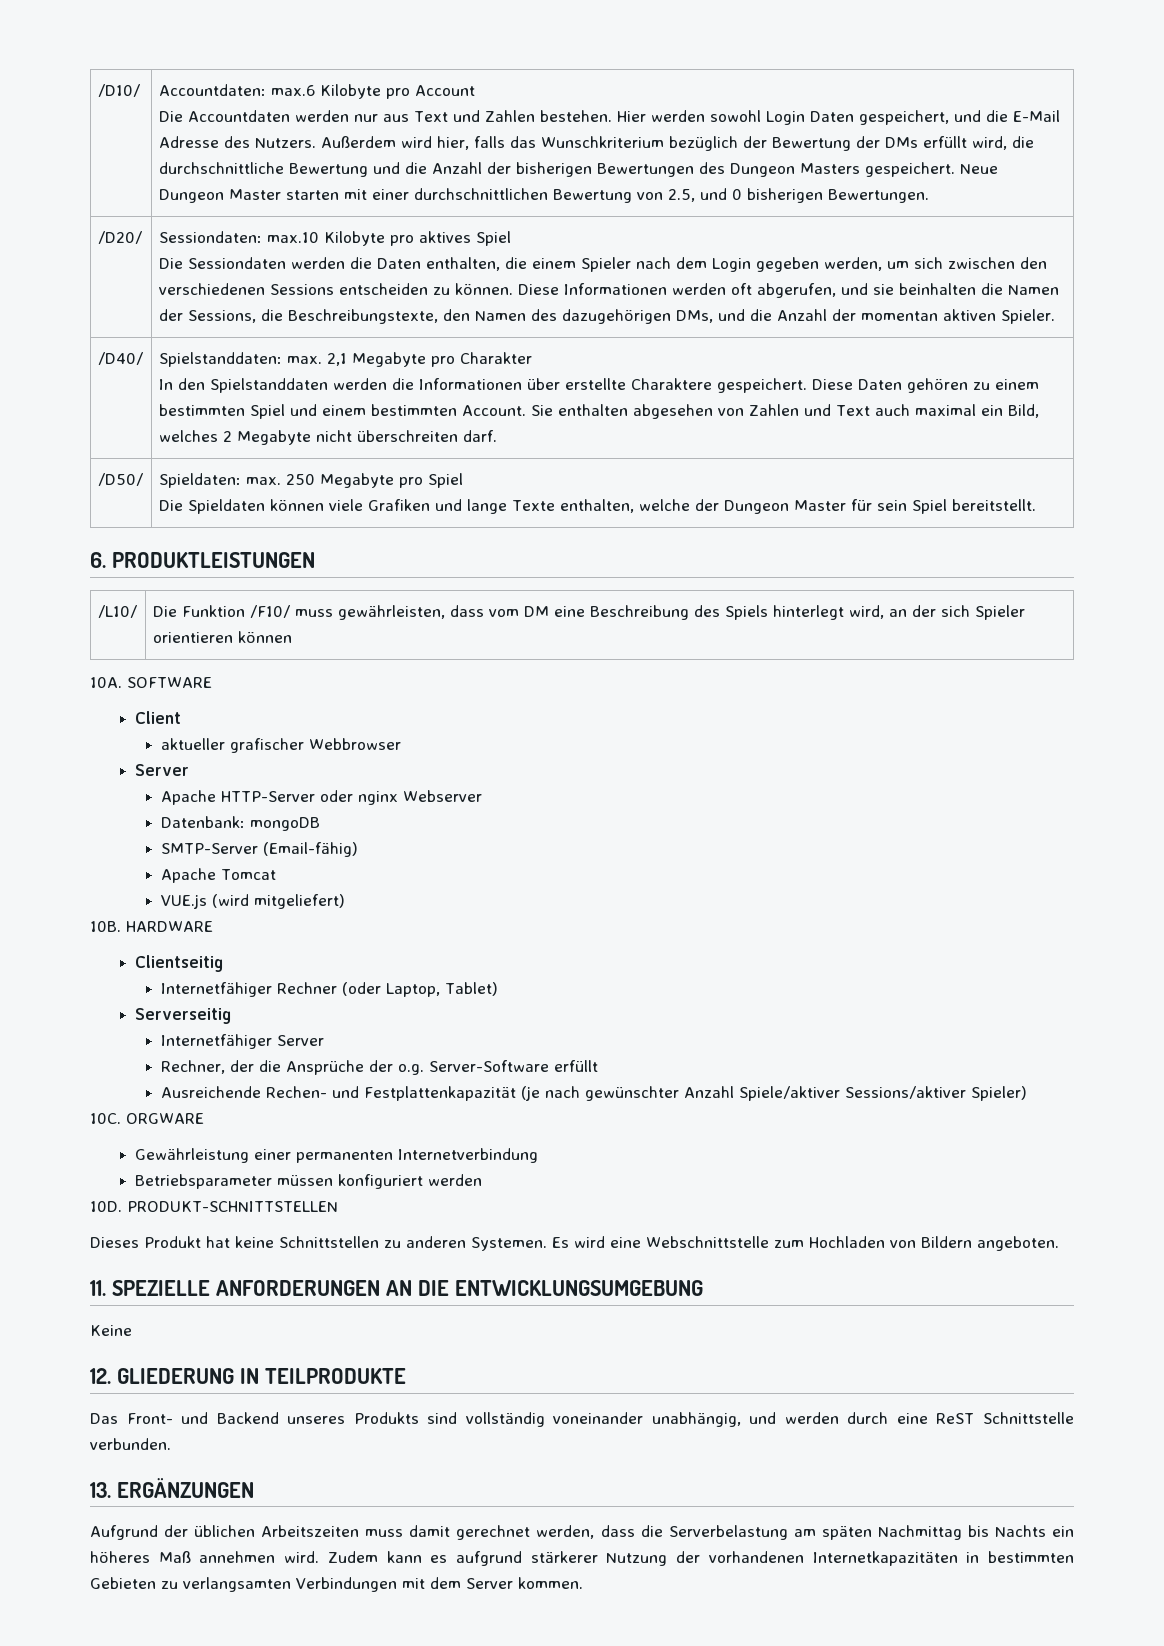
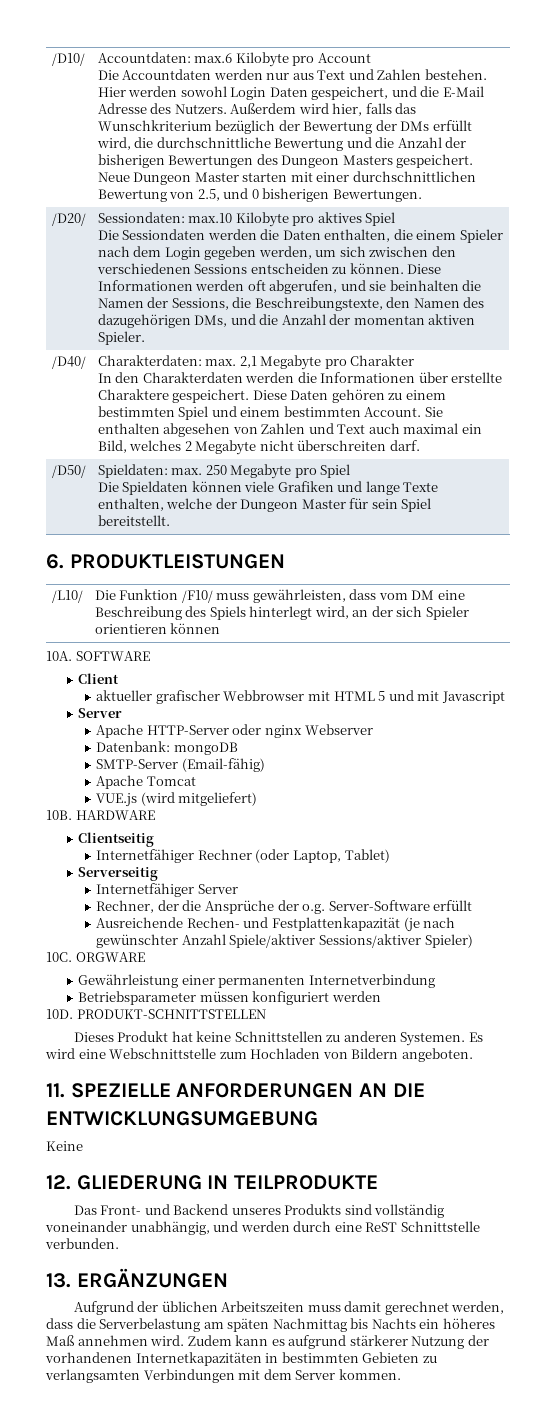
- Spielstanddaten: max. 2,1 Megabyte pro Charakter
+ Charakterdaten: max. 2,1 Megabyte pro Charakter
- In den Spielstanddaten werden die Informationen über erstellte Charaktere gespeichert.
+ In den Charakterdaten werden die Informationen über erstellte Charaktere gespeichert.
- aktueller grafischer Webbrowser
+ aktueller grafischer Webbrowser mit HTML 5 und mit Javascript

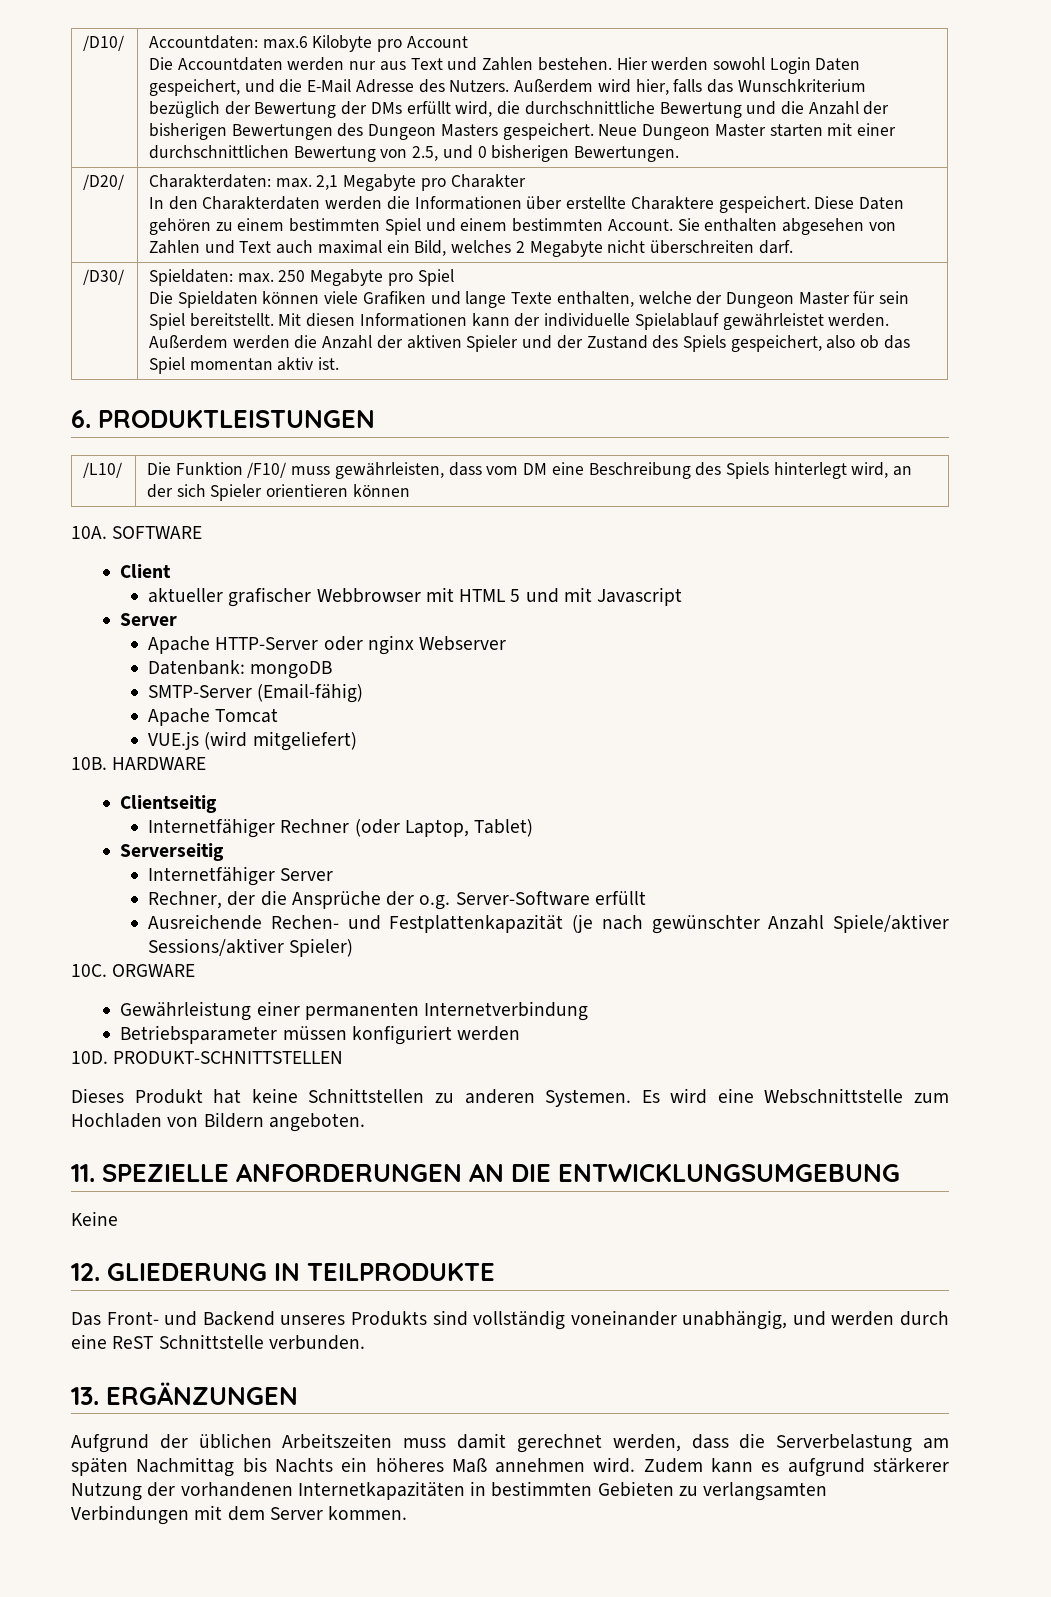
- Sessiondaten: max.10 Kilobyte pro aktives Spiel
- Die Sessiondaten werden die Daten enthalten, die einem Spieler nach dem Login gegeben werden, um sich zwischen den verschiedenen Sessions entscheiden zu können. Diese Informationen werden oft abgerufen, und sie beinhalten die Namen der Sessions, die Beschreibungstexte, den Namen des dazugehörigen DMs, und die Anzahl der momentan aktiven Spieler.
- /D40/
- /D50/
+ /D30/
+ Mit diesen Informationen kann der individuelle Spielablauf gewährleistet werden. Außerdem werden die Anzahl der aktiven Spieler und der Zustand des Spiels gespeichert, also ob das Spiel momentan aktiv ist.

